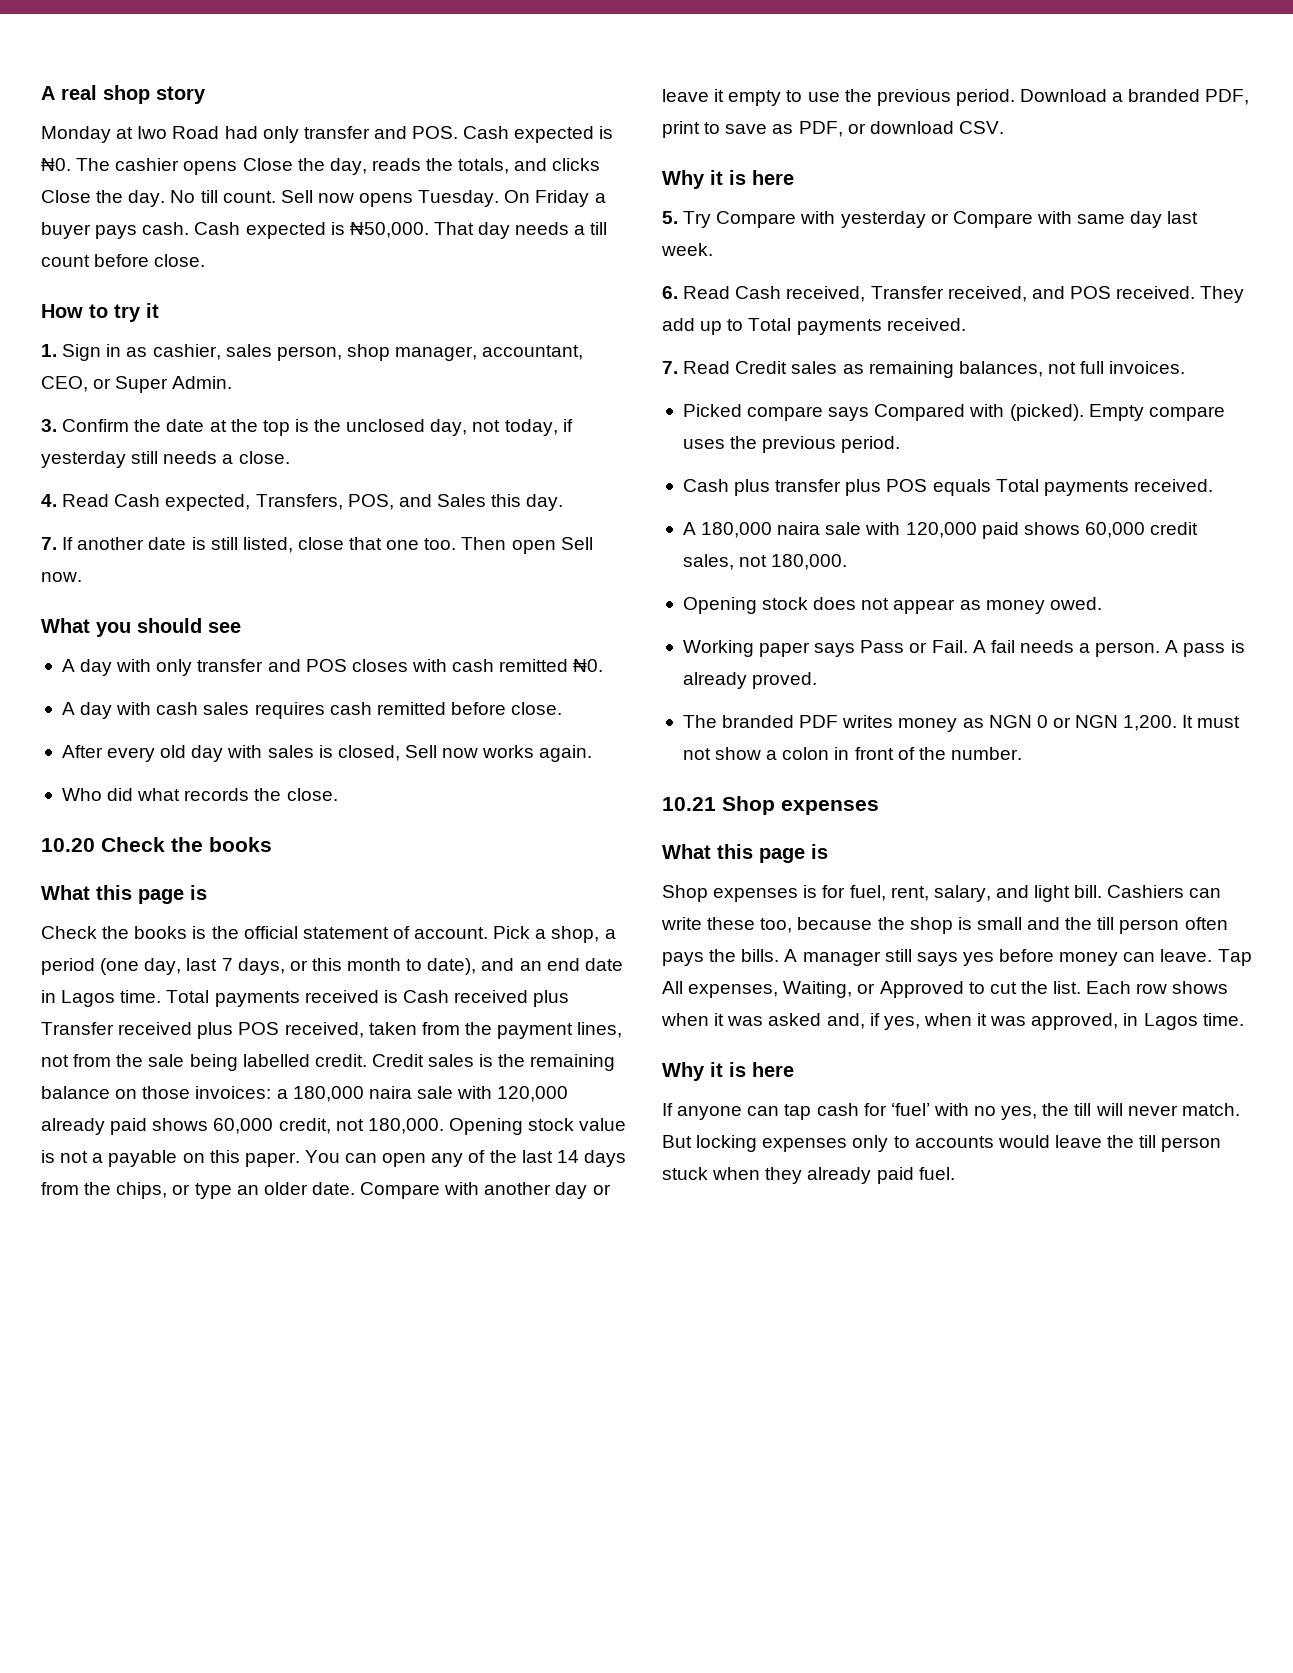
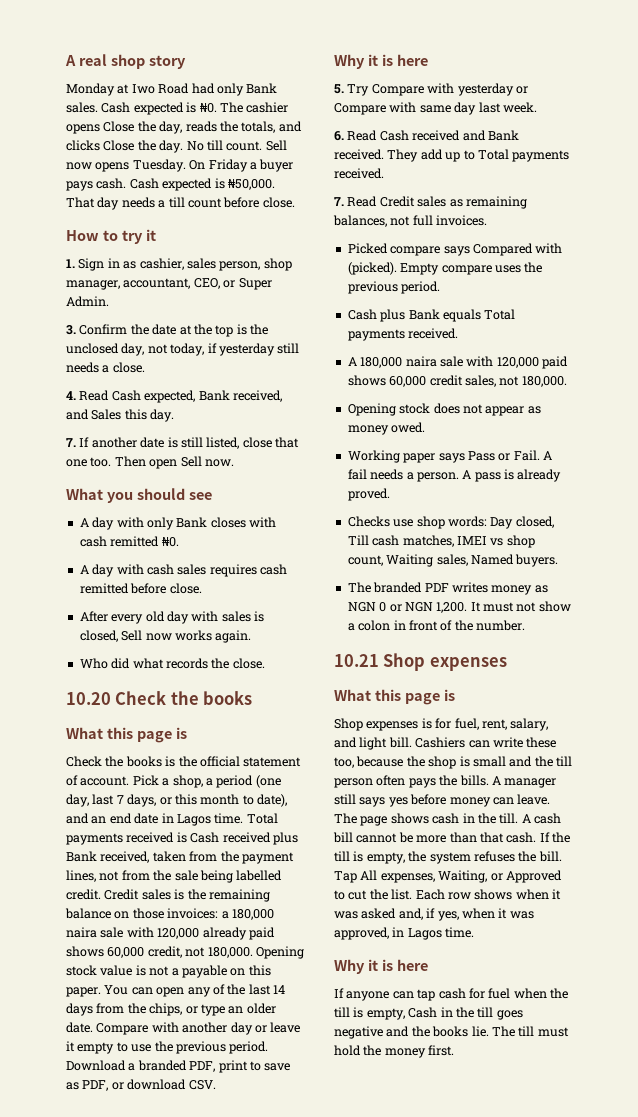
- Monday at Iwo Road had only transfer and POS. Cash expected is ₦0.
+ Monday at Iwo Road had only Bank sales. Cash expected is ₦0.
- 4. Read Cash expected, Transfers, POS, and Sales this day.
+ 4. Read Cash expected, Bank received, and Sales this day.
- A day with only transfer and POS closes with cash remitted ₦0.
+ A day with only Bank closes with cash remitted ₦0.
- Total payments received is Cash received plus Transfer received plus POS received, taken from the payment lines, not from the sale being labelled credit.
+ Total payments received is Cash received plus Bank received, taken from the payment lines, not from the sale being labelled credit.
- 6. Read Cash received, Transfer received, and POS received.
+ 6. Read Cash received and Bank received.
- Cash plus transfer plus POS equals Total payments received.
+ Cash plus Bank equals Total payments received.
+ Checks use shop words: Day closed, Till cash matches, IMEI vs shop count, Waiting sales, Named buyers.
+ The page shows cash in the till. A cash bill cannot be more than that cash. If the till is empty, the system refuses the bill.
- If anyone can tap cash for ‘fuel’ with no yes, the till will never match. But locking expenses only to accounts would leave the till person stuck when they already paid fuel.
+ If anyone can tap cash for fuel when the till is empty, Cash in the till goes negative and the books lie. The till must hold the money first.

